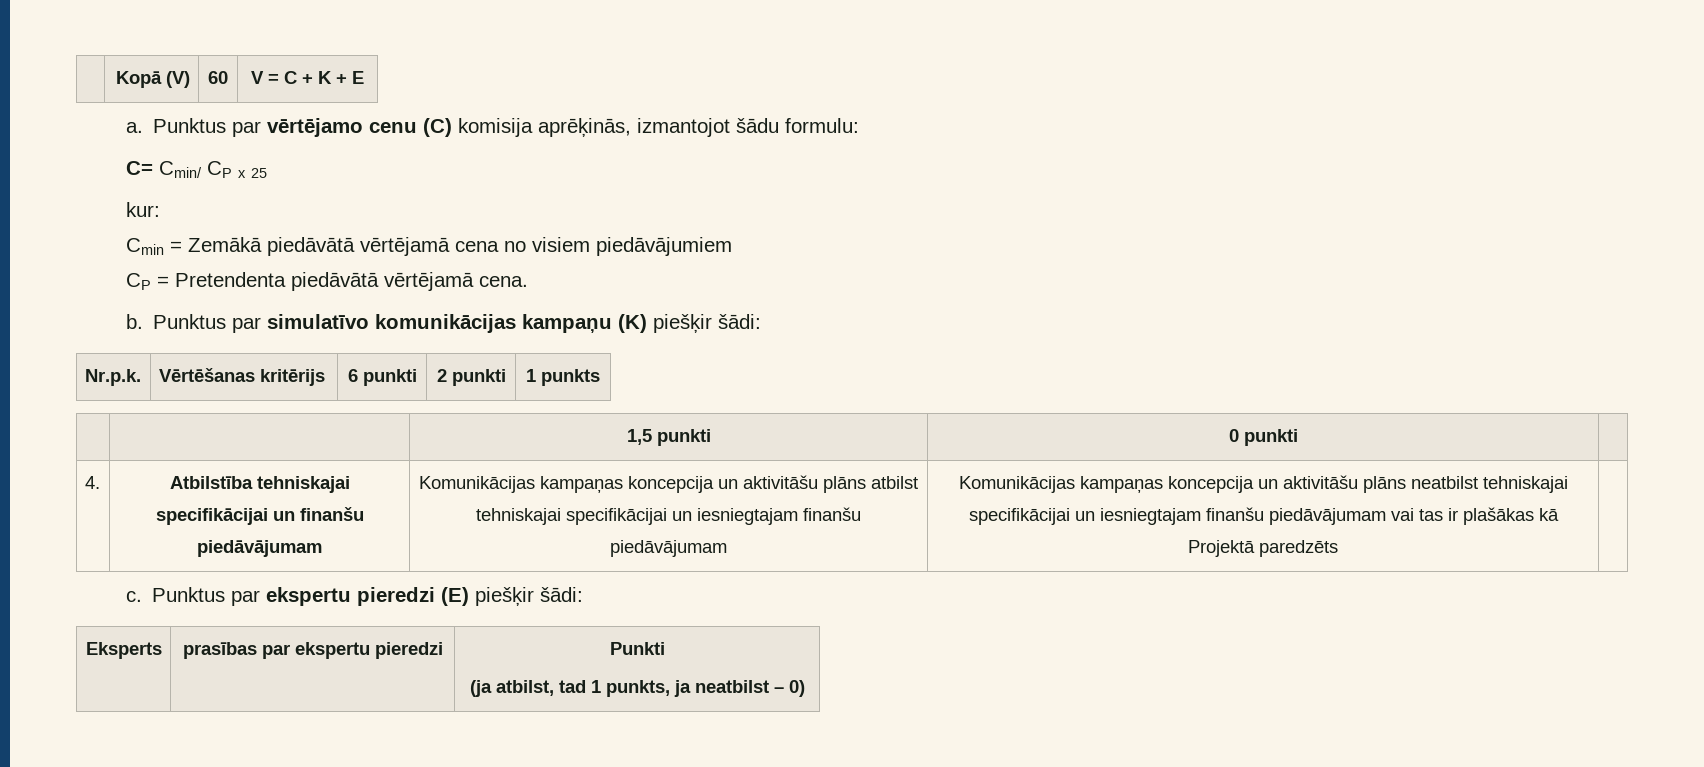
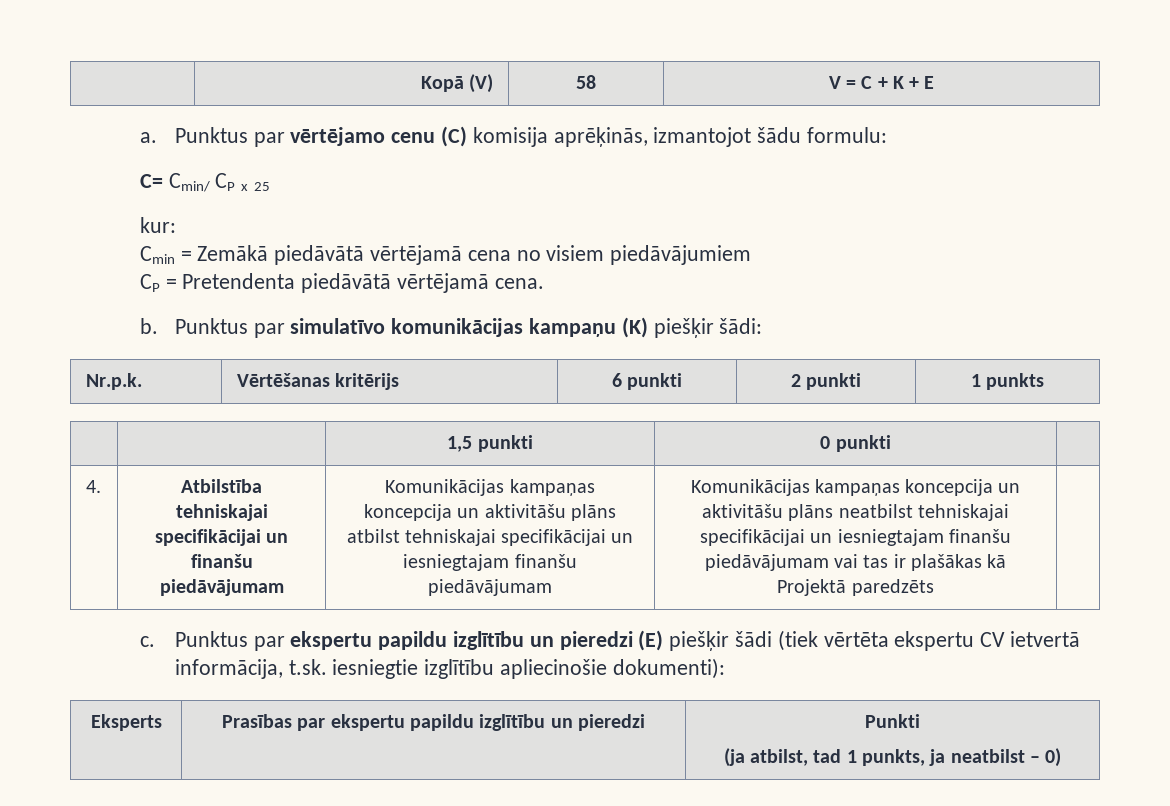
- | Kopā (V) | 60 | V = C + K + E
+ | Kopā (V) | 58 | V = C + K + E
- Punktus par ekspertu pieredzi (E) piešķir šādi:
+ Punktus par ekspertu papildu izglītību un pieredzi (E) piešķir šādi (tiek vērtēta ekspertu CV ietvertā informācija, t.sk. iesniegtie izglītību apliecinošie dokumenti):
- Eksperts | prasības par ekspertu pieredzi | Punkti
+ Eksperts | Prasības par ekspertu papildu izglītību un pieredzi | Punkti

